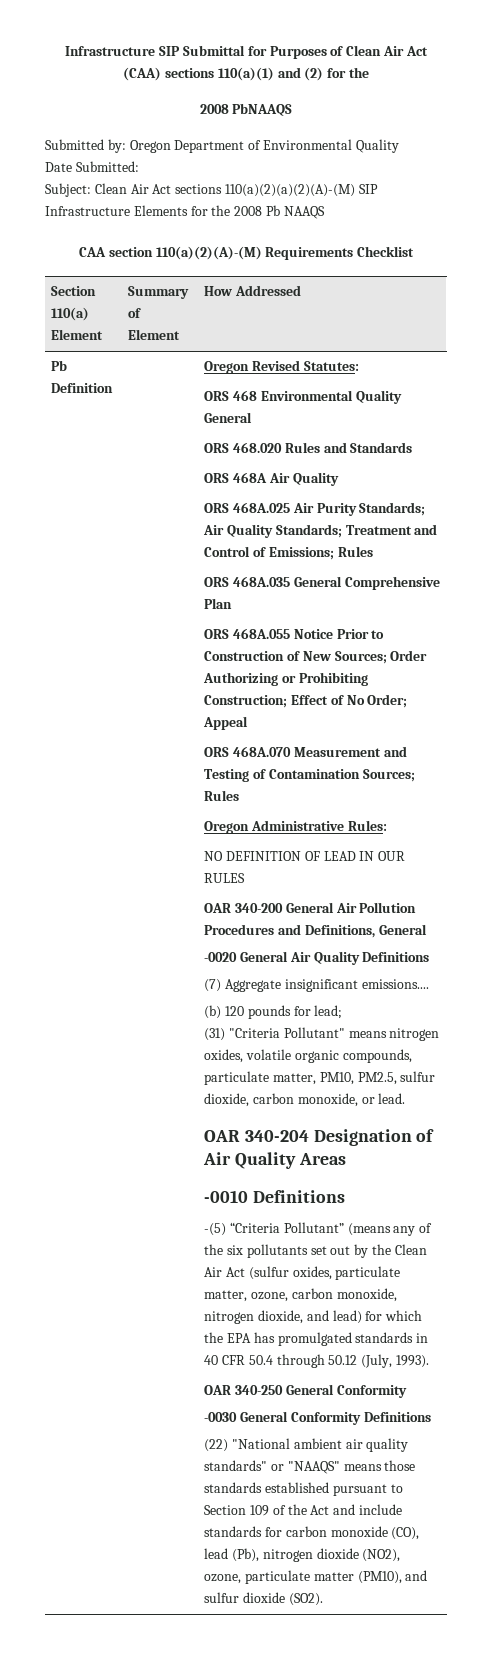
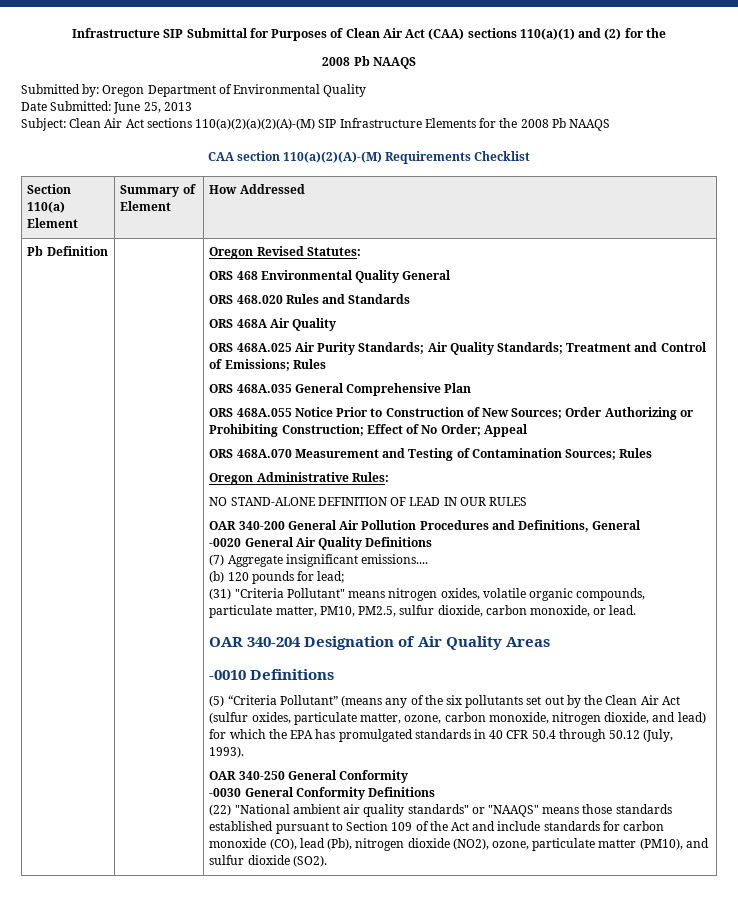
  Infrastructure SIP Submittal for Purposes of Clean Air Act (CAA) sections 110(a)(1) and (2) for the
- 2008 PbNAAQS
+ 2008 Pb NAAQS
- Date Submitted:
+ Date Submitted: June 25, 2013
- NO DEFINITION OF LEAD IN OUR RULES
+ NO STAND-ALONE DEFINITION OF LEAD IN OUR RULES
- -(5) “Criteria Pollutant” (means any of the six pollutants set out by the Clean Air Act (sulfur oxides, particulate matter, ozone, carbon monoxide, nitrogen dioxide, and lead) for which the EPA has promulgated standards in 40 CFR 50.4 through 50.12 (July, 1993).
+ (5) “Criteria Pollutant” (means any of the six pollutants set out by the Clean Air Act (sulfur oxides, particulate matter, ozone, carbon monoxide, nitrogen dioxide, and lead) for which the EPA has promulgated standards in 40 CFR 50.4 through 50.12 (July, 1993).

